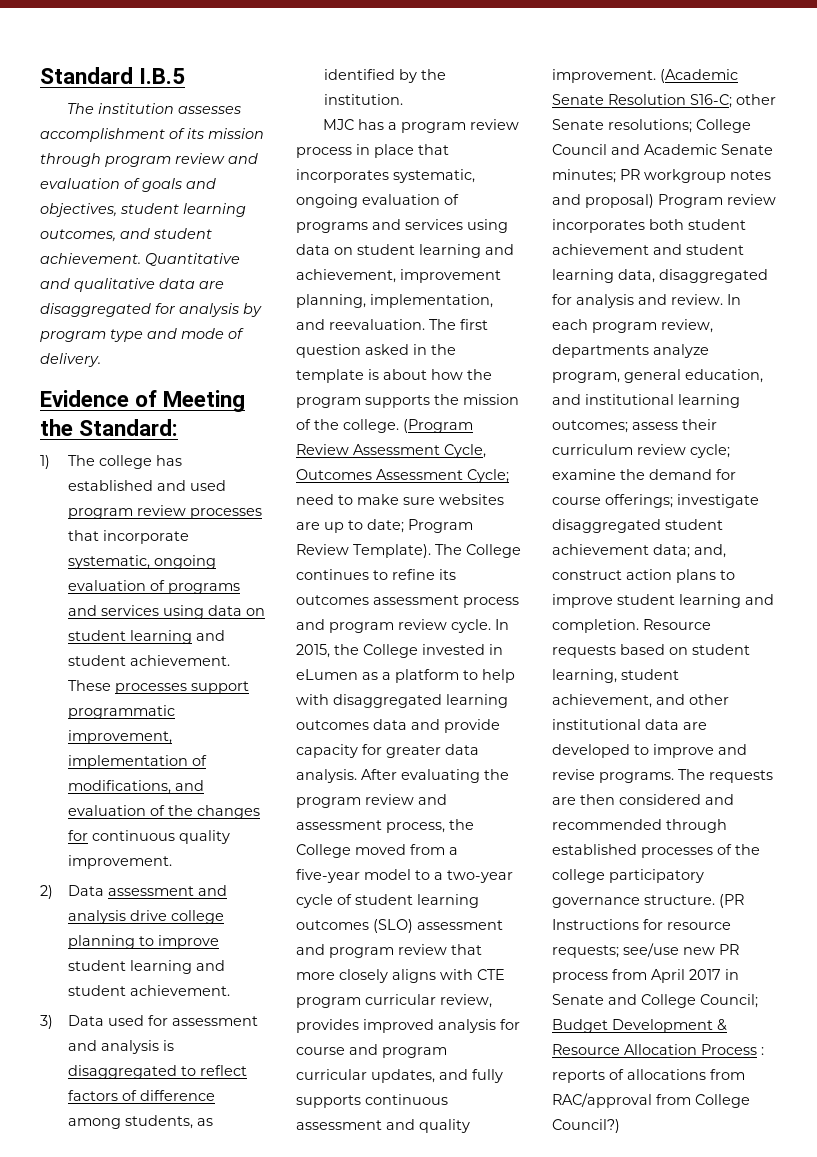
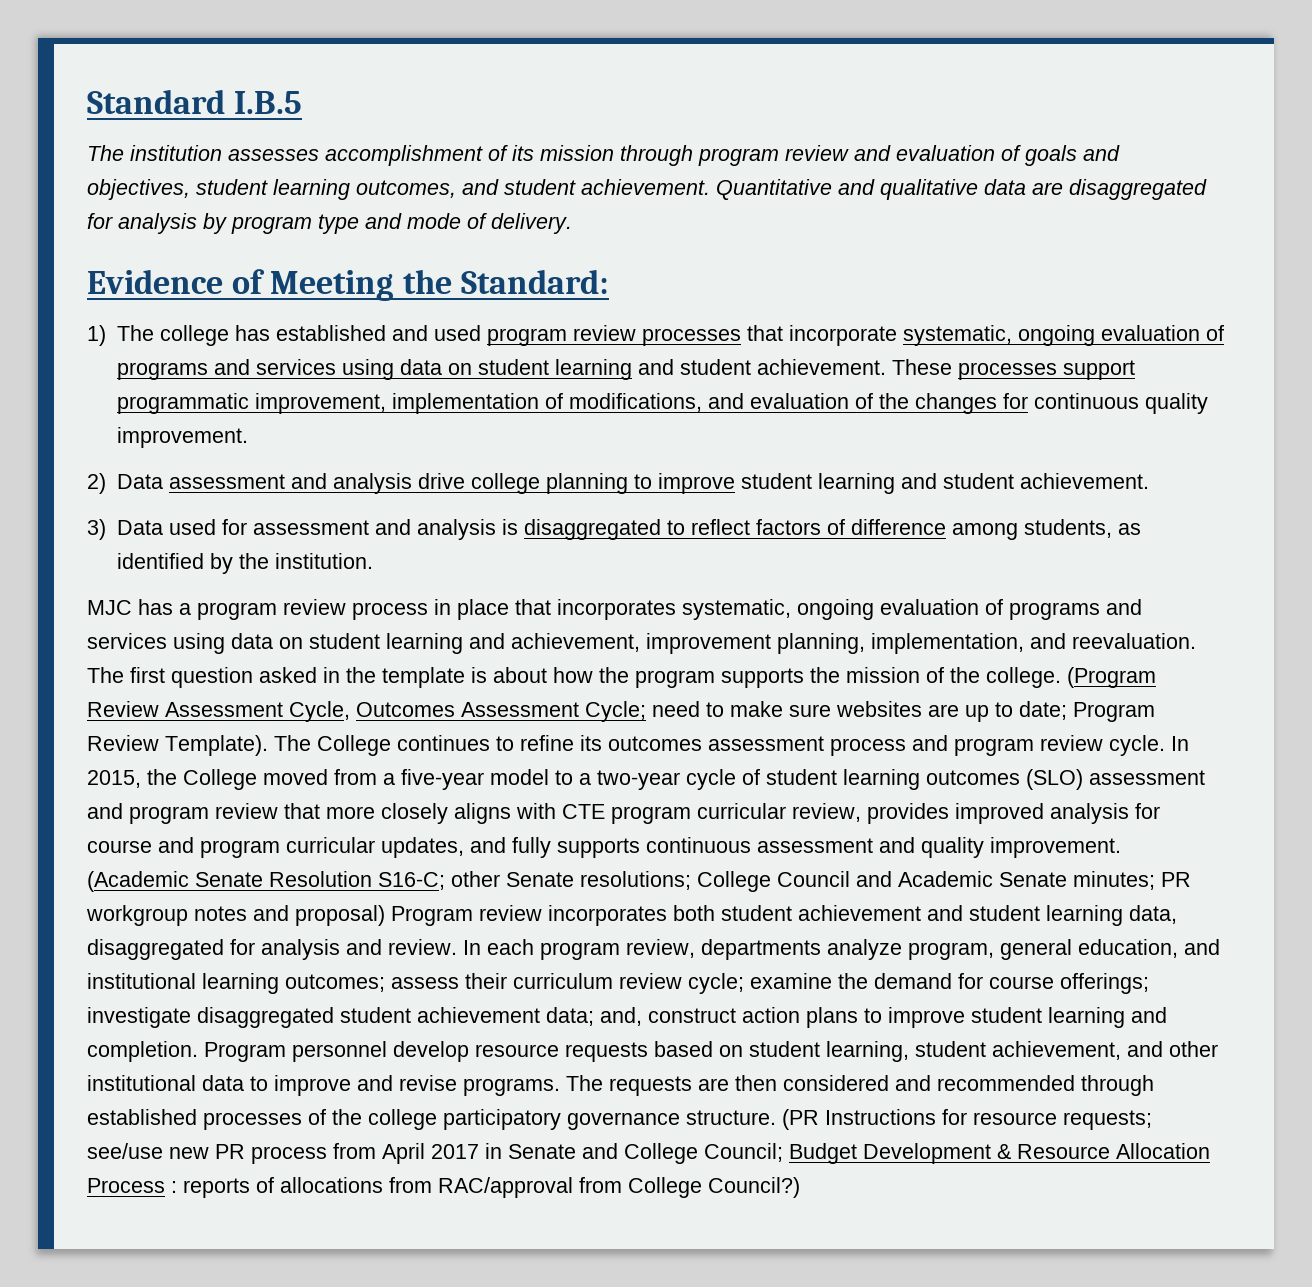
- In 2015, the College invested in eLumen as a platform to help with disaggregated learning outcomes data and provide capacity for greater data analysis. After evaluating the program review and assessment process, the College moved from a five-year model to a two-year cycle of student learning outcomes (SLO) assessment and program review that more closely aligns with CTE program curricular review, provides improved analysis for course and program curricular updates, and fully supports continuous assessment and quality improvement.
+ In 2015, the College moved from a five-year model to a two-year cycle of student learning outcomes (SLO) assessment and program review that more closely aligns with CTE program curricular review, provides improved analysis for course and program curricular updates, and fully supports continuous assessment and quality improvement.
- Resource requests based on student learning, student achievement, and other institutional data are developed to improve and revise programs.
+ Program personnel develop resource requests based on student learning, student achievement, and other institutional data to improve and revise programs.

